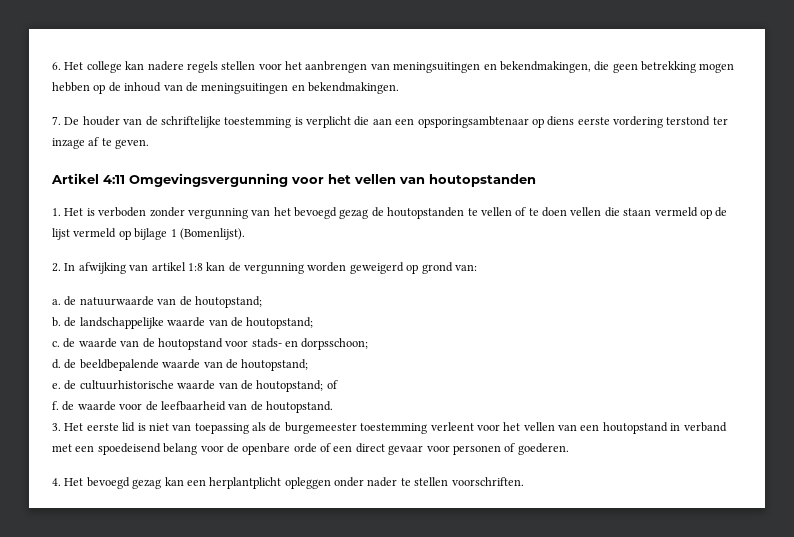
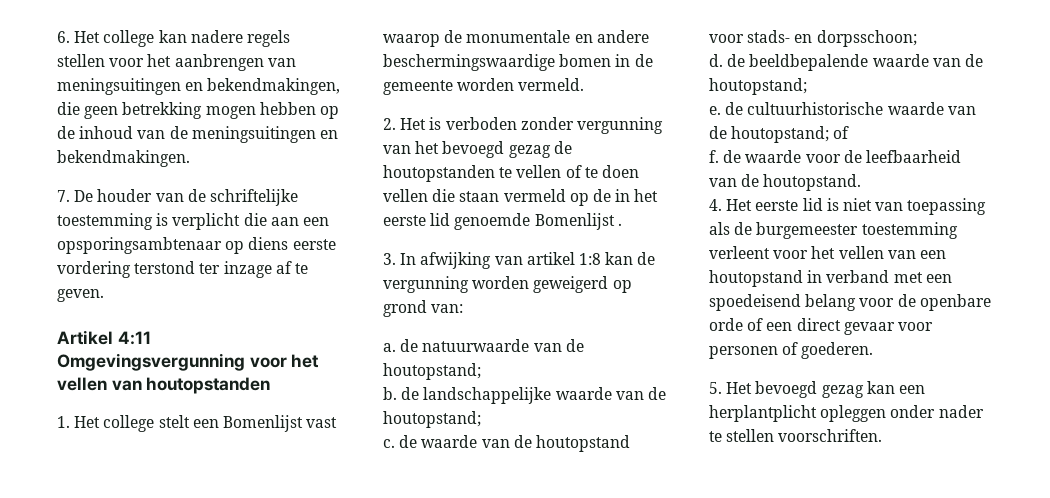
- 1. Het is verboden zonder vergunning van het bevoegd gezag de houtopstanden te vellen of te doen vellen die staan vermeld op de lijst vermeld op bijlage 1 (Bomenlijst).
- 2. In afwijking van artikel 1:8 kan de vergunning worden geweigerd op grond van:
+ 1. Het college stelt een Bomenlijst vast waarop de monumentale en andere beschermingswaardige bomen in de gemeente worden vermeld.
+ 2. Het is verboden zonder vergunning van het bevoegd gezag de houtopstanden te vellen of te doen vellen die staan vermeld op de in het eerste lid genoemde Bomenlijst .
+ 3. In afwijking van artikel 1:8 kan de vergunning worden geweigerd op grond van:
- 3. Het eerste lid is niet van toepassing als de burgemeester toestemming verleent voor het vellen van een houtopstand in verband met een spoedeisend belang voor de openbare orde of een direct gevaar voor personen of goederen.
+ 4. Het eerste lid is niet van toepassing als de burgemeester toestemming verleent voor het vellen van een houtopstand in verband met een spoedeisend belang voor de openbare orde of een direct gevaar voor personen of goederen.
- 4. Het bevoegd gezag kan een herplantplicht opleggen onder nader te stellen voorschriften.
+ 5. Het bevoegd gezag kan een herplantplicht opleggen onder nader te stellen voorschriften.

